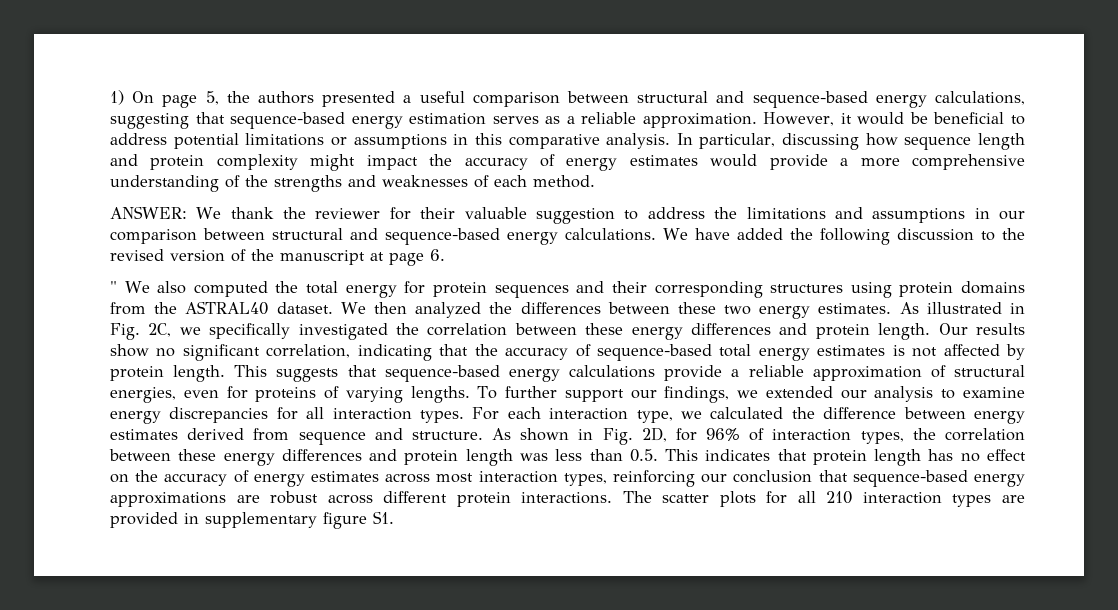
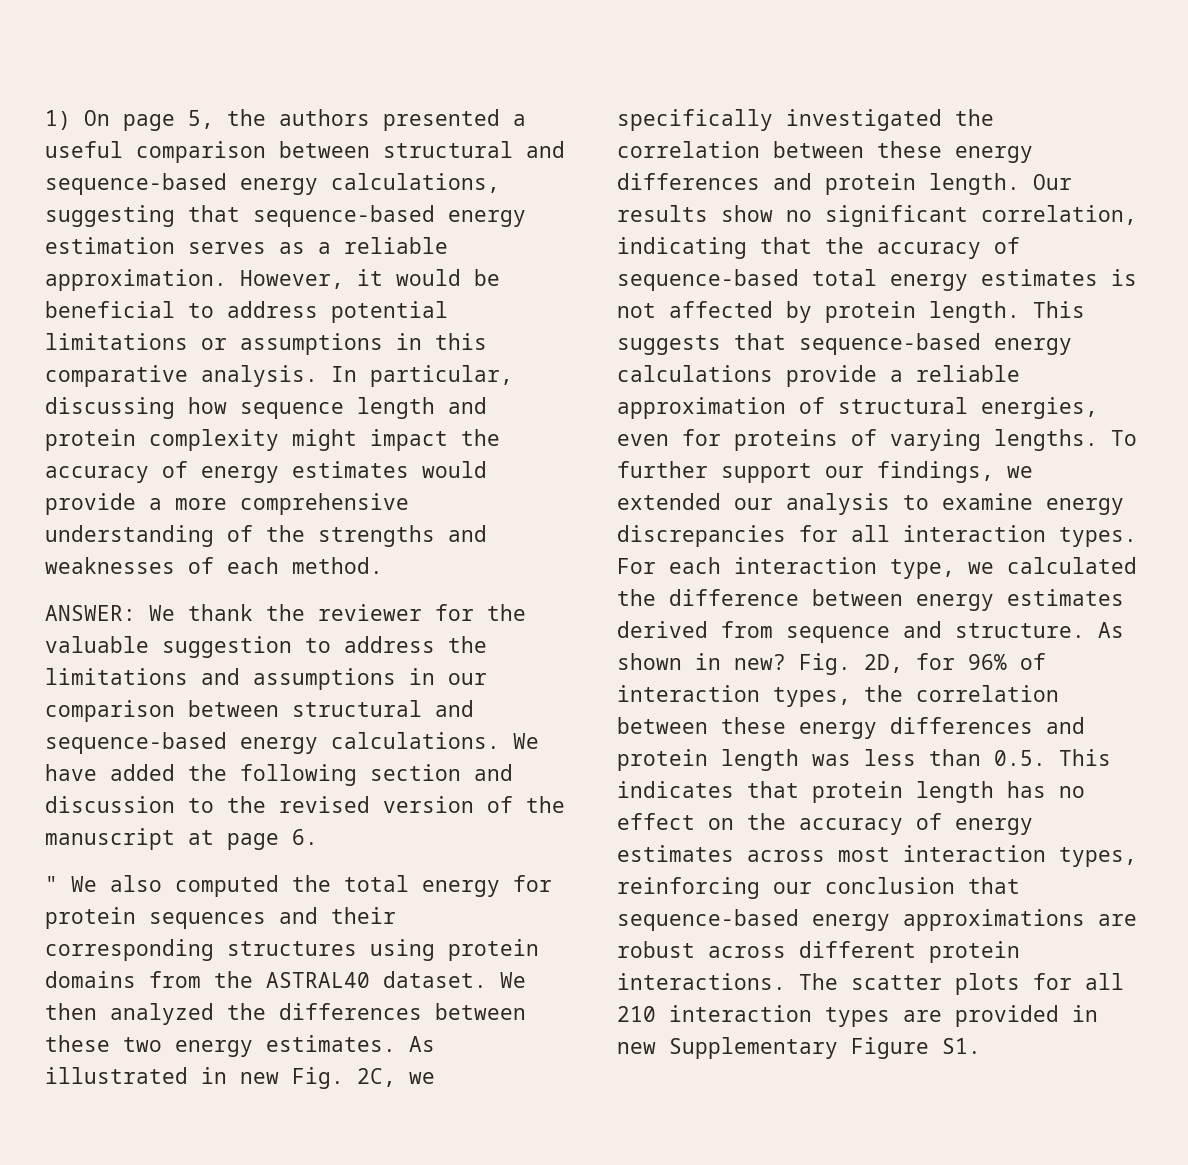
- ANSWER: We thank the reviewer for their valuable suggestion to address the limitations and assumptions in our comparison between structural and sequence-based energy calculations.
+ ANSWER: We thank the reviewer for the valuable suggestion to address the limitations and assumptions in our comparison between structural and sequence-based energy calculations.
- We have added the following discussion to the revised version of the manuscript at page 6.
+ We have added the following section and discussion to the revised version of the manuscript at page 6.
- As illustrated in Fig. 2C, we specifically investigated the correlation between these energy differences and protein length.
+ As illustrated in new Fig. 2C, we specifically investigated the correlation between these energy differences and protein length.
- As shown in Fig. 2D, for 96% of interaction types, the correlation between these energy differences and protein length was less than 0.5. This indicates that protein length has no effect on the accuracy of energy estimates across most interaction types, reinforcing our conclusion that sequence-based energy approximations are robust across different protein interactions.
+ As shown in new? Fig. 2D, for 96% of interaction types, the correlation between these energy differences and protein length was less than 0.5. This indicates that protein length has no effect on the accuracy of energy estimates across most interaction types, reinforcing our conclusion that sequence-based energy approximations are robust across different protein interactions.
- The scatter plots for all 210 interaction types are provided in supplementary figure S1.
+ The scatter plots for all 210 interaction types are provided in new Supplementary Figure S1.

